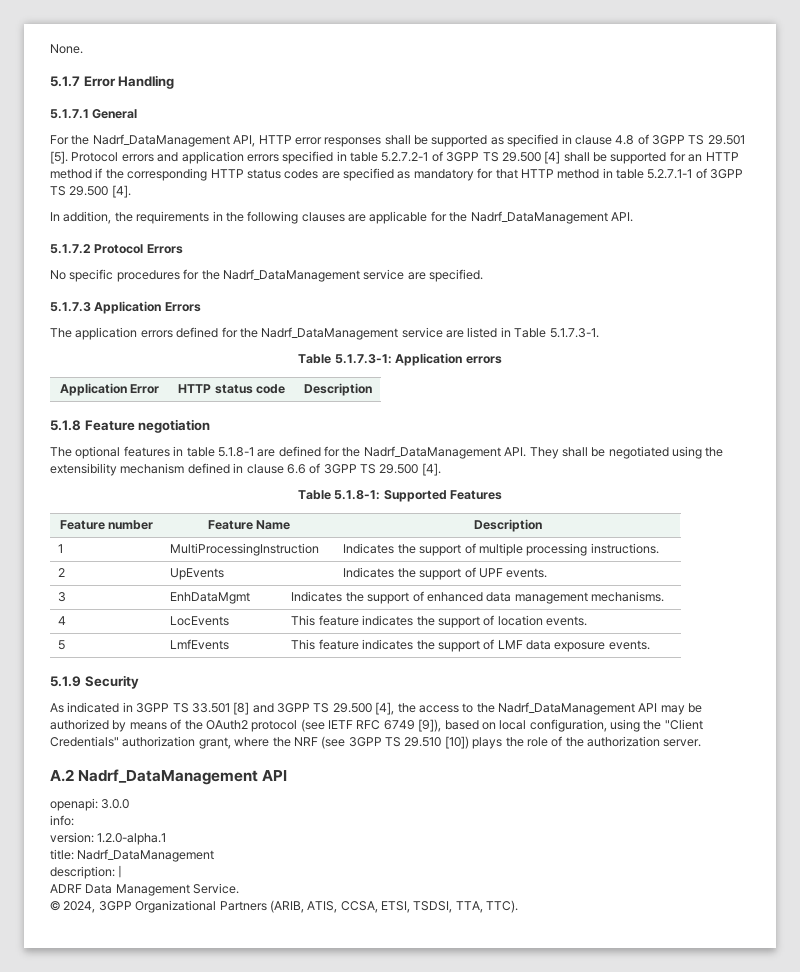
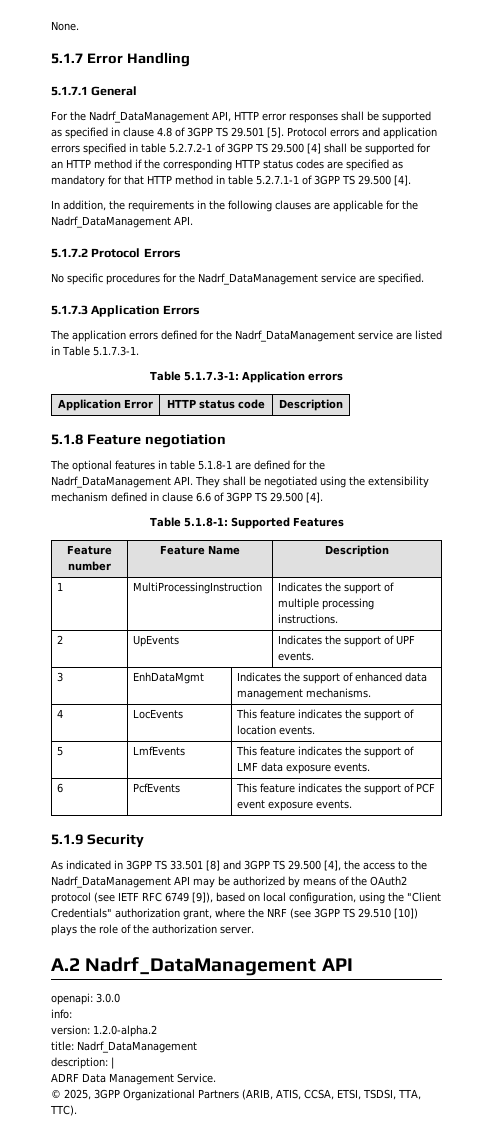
+ 6 | PcfEvents | This feature indicates the support of PCF event exposure events.
- version: 1.2.0-alpha.1
+ version: 1.2.0-alpha.2
- © 2024, 3GPP Organizational Partners (ARIB, ATIS, CCSA, ETSI, TSDSI, TTA, TTC).
+ © 2025, 3GPP Organizational Partners (ARIB, ATIS, CCSA, ETSI, TSDSI, TTA, TTC).

